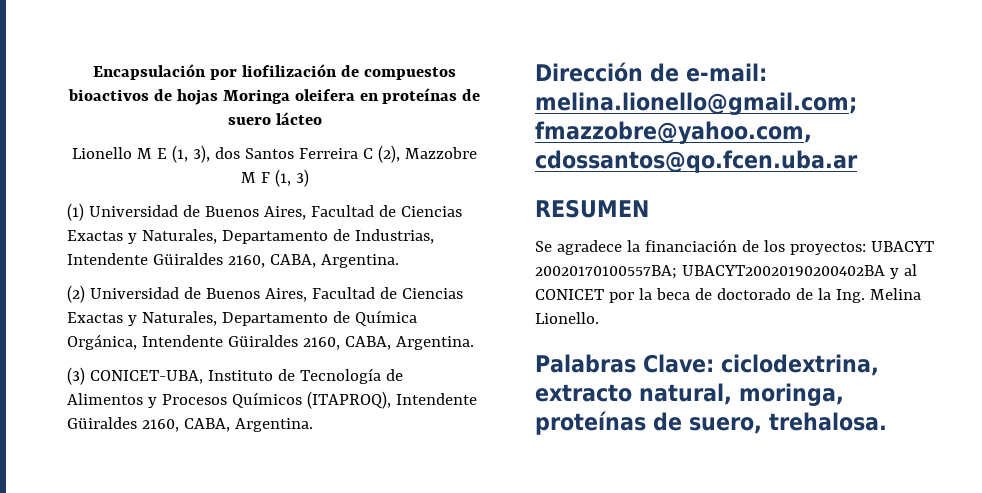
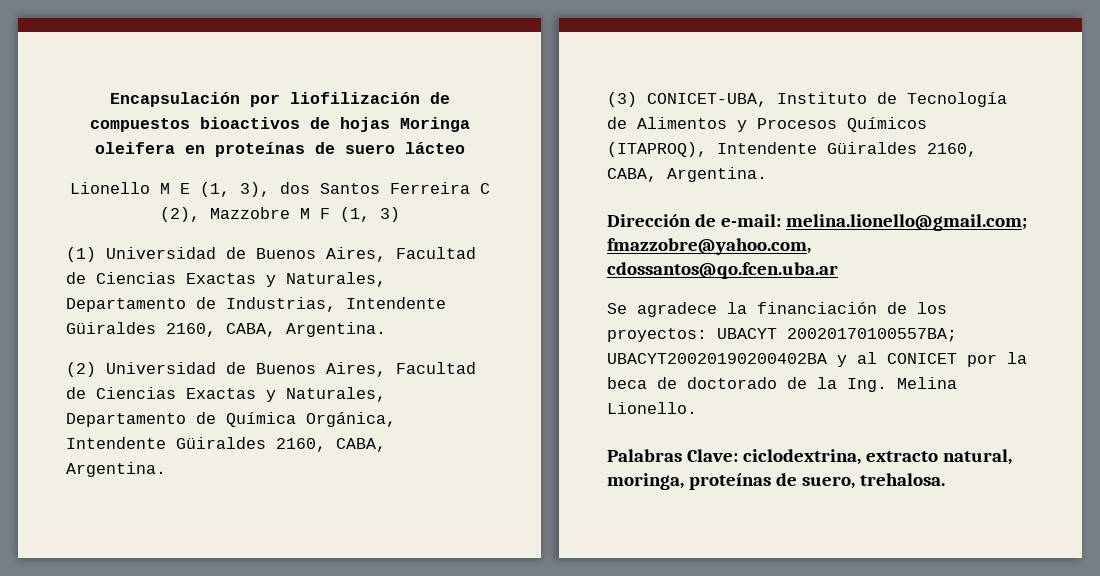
- RESUMEN

